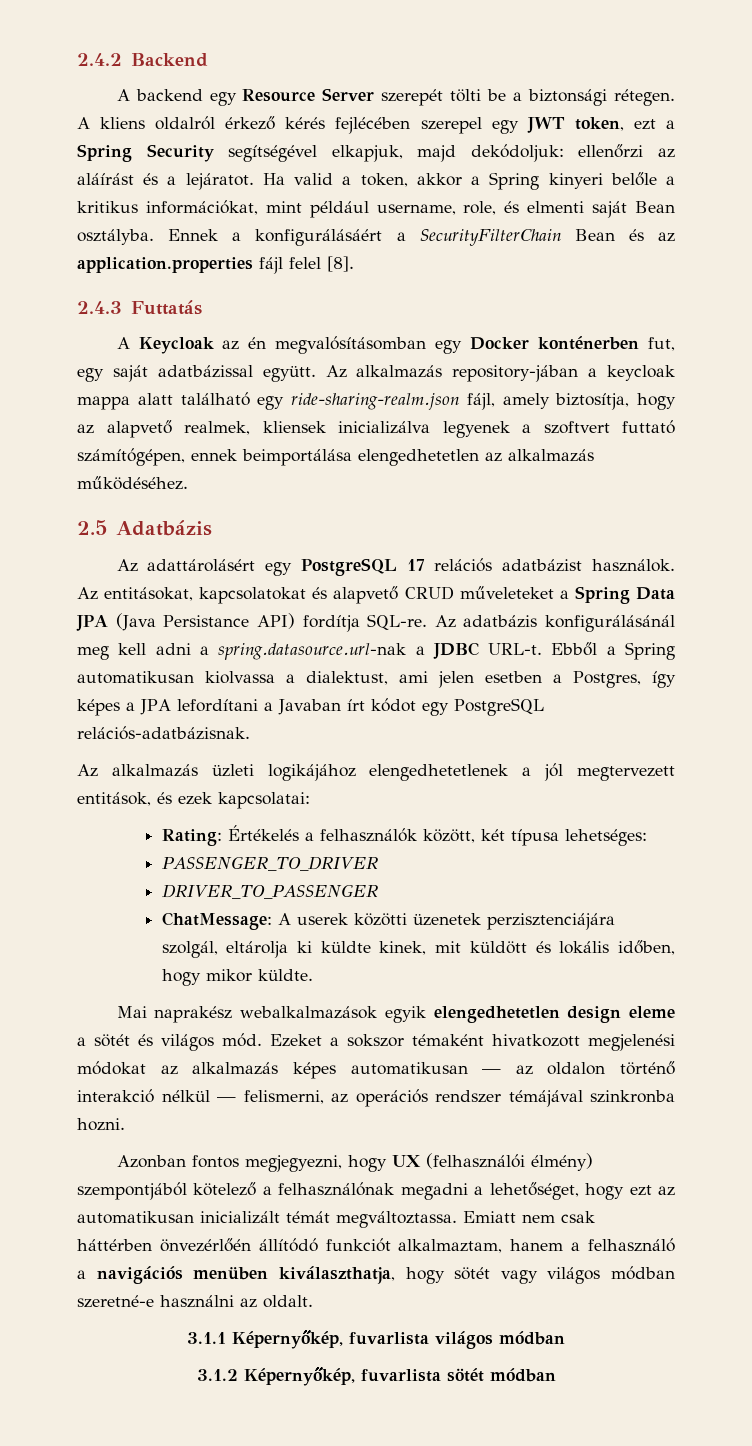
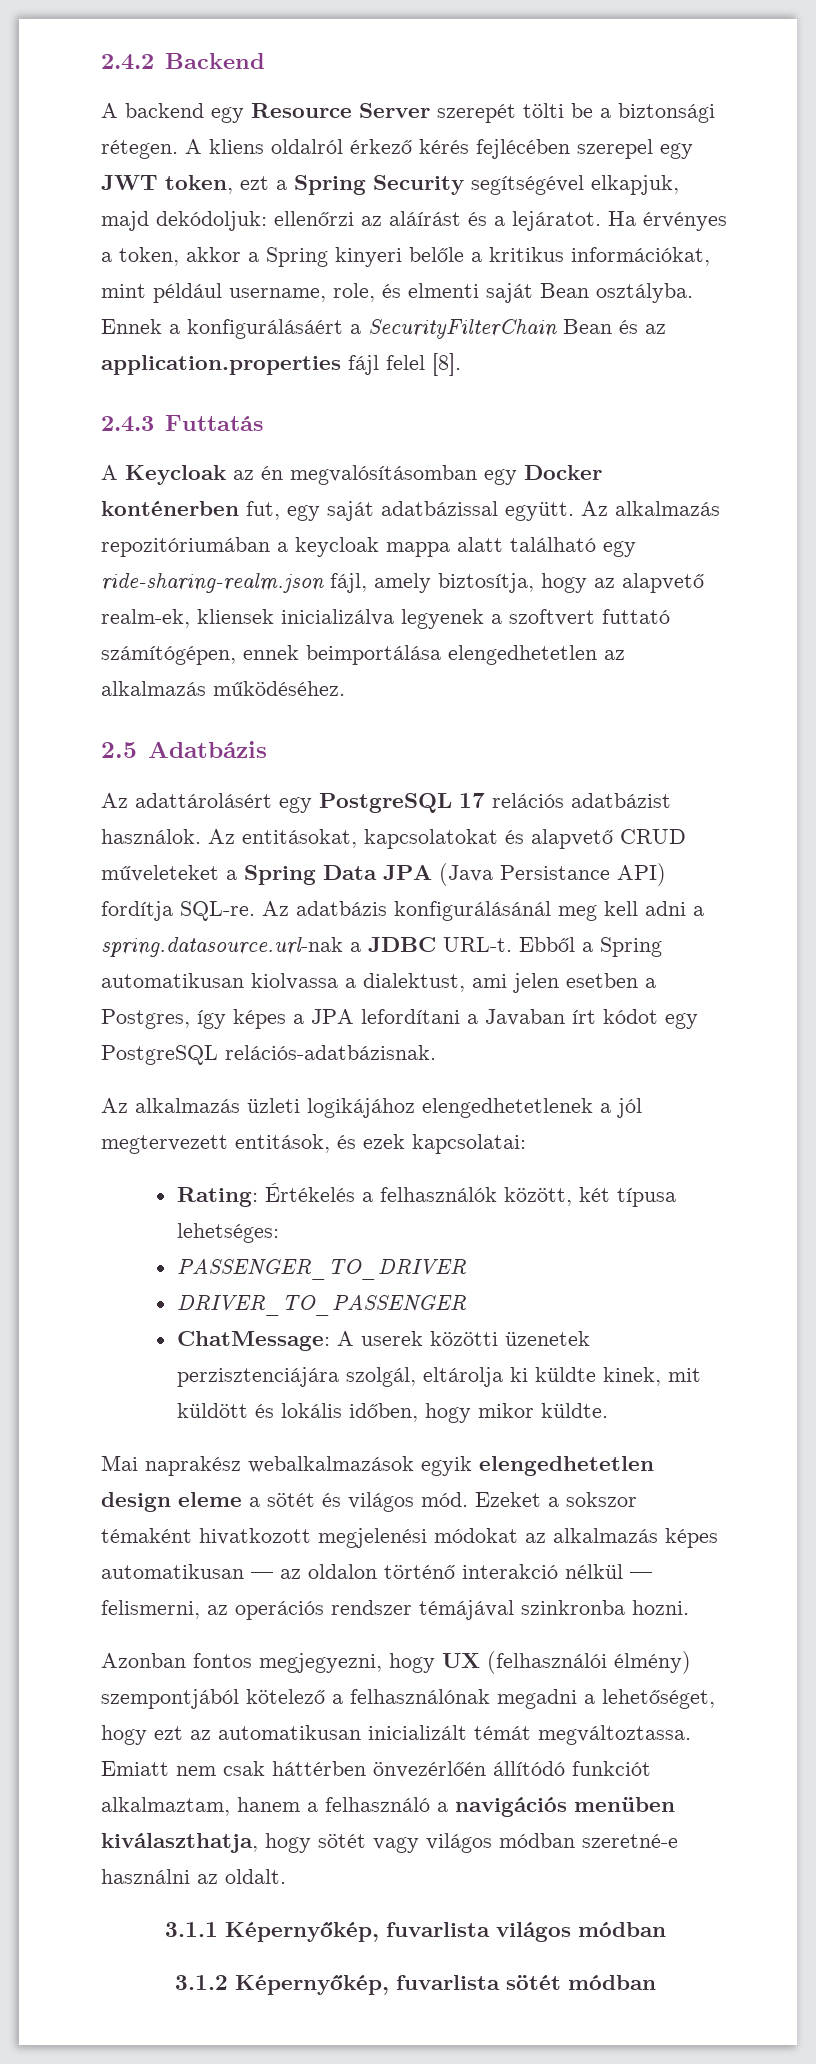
- Ha valid a token, akkor a Spring kinyeri belőle a kritikus információkat, mint például username, role, és elmenti saját Bean osztályba.
+ Ha érvényes a token, akkor a Spring kinyeri belőle a kritikus információkat, mint például username, role, és elmenti saját Bean osztályba.
- Az alkalmazás repository-jában a keycloak mappa alatt található egy ride-sharing-realm.json fájl, amely biztosítja, hogy az alapvető realmek, kliensek inicializálva legyenek a szoftvert futtató számítógépen, ennek beimportálása elengedhetetlen az alkalmazás működéséhez.
+ Az alkalmazás repozitóriumában a keycloak mappa alatt található egy ride-sharing-realm.json fájl, amely biztosítja, hogy az alapvető realm-ek, kliensek inicializálva legyenek a szoftvert futtató számítógépen, ennek beimportálása elengedhetetlen az alkalmazás működéséhez.

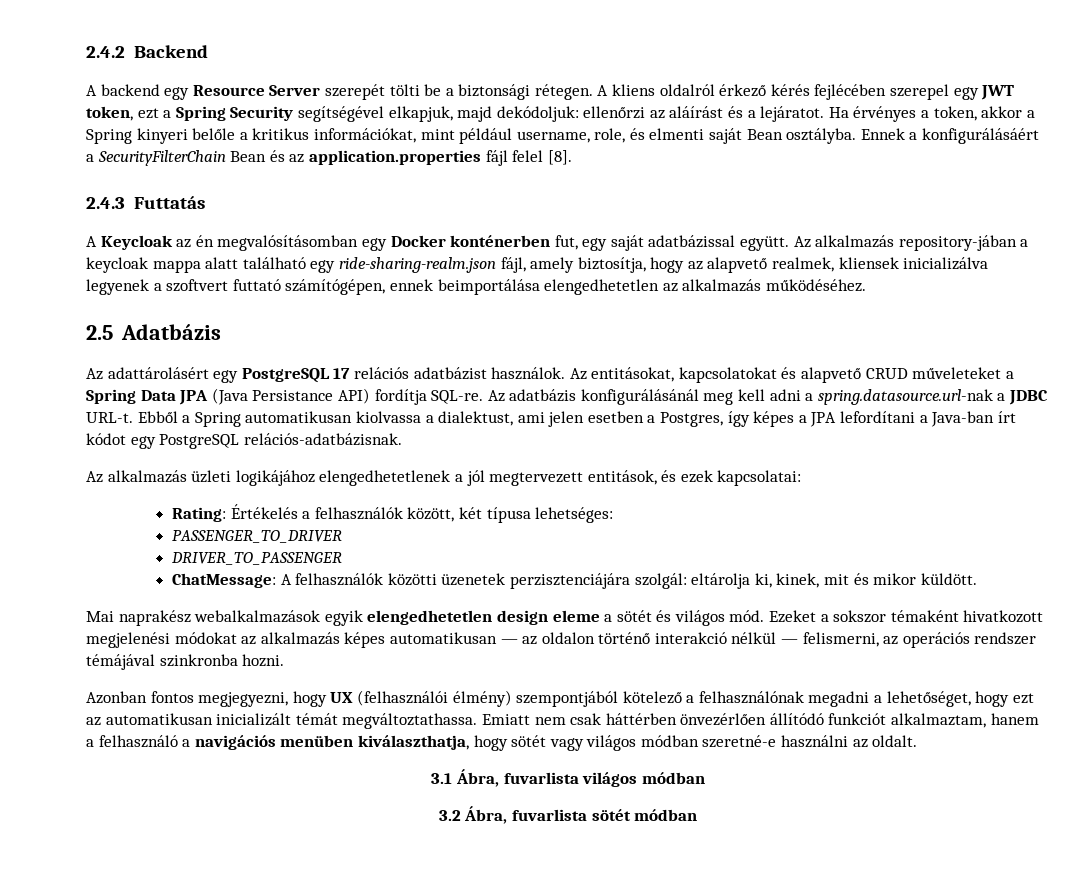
- Az alkalmazás repozitóriumában a keycloak mappa alatt található egy ride-sharing-realm.json fájl, amely biztosítja, hogy az alapvető realm-ek, kliensek inicializálva legyenek a szoftvert futtató számítógépen, ennek beimportálása elengedhetetlen az alkalmazás működéséhez.
+ Az alkalmazás repository-jában a keycloak mappa alatt található egy ride-sharing-realm.json fájl, amely biztosítja, hogy az alapvető realmek, kliensek inicializálva legyenek a szoftvert futtató számítógépen, ennek beimportálása elengedhetetlen az alkalmazás működéséhez.
- Ebből a Spring automatikusan kiolvassa a dialektust, ami jelen esetben a Postgres, így képes a JPA lefordítani a Javaban írt kódot egy PostgreSQL relációs-adatbázisnak.
+ Ebből a Spring automatikusan kiolvassa a dialektust, ami jelen esetben a Postgres, így képes a JPA lefordítani a Java-ban írt kódot egy PostgreSQL relációs-adatbázisnak.
- ChatMessage: A userek közötti üzenetek perzisztenciájára szolgál, eltárolja ki küldte kinek, mit küldött és lokális időben, hogy mikor küldte.
+ ChatMessage: A felhasználók közötti üzenetek perzisztenciájára szolgál: eltárolja ki, kinek, mit és mikor küldött.
- Azonban fontos megjegyezni, hogy UX (felhasználói élmény) szempontjából kötelező a felhasználónak megadni a lehetőséget, hogy ezt az automatikusan inicializált témát megváltoztassa.
+ Azonban fontos megjegyezni, hogy UX (felhasználói élmény) szempontjából kötelező a felhasználónak megadni a lehetőséget, hogy ezt az automatikusan inicializált témát megváltoztathassa.
- Emiatt nem csak háttérben önvezérlőén állítódó funkciót alkalmaztam, hanem a felhasználó a navigációs menüben kiválaszthatja, hogy sötét vagy világos módban szeretné-e használni az oldalt.
+ Emiatt nem csak háttérben önvezérlően állítódó funkciót alkalmaztam, hanem a felhasználó a navigációs menüben kiválaszthatja, hogy sötét vagy világos módban szeretné-e használni az oldalt.
- 3.1.1 Képernyőkép, fuvarlista világos módban
+ 3.1 Ábra, fuvarlista világos módban
- 3.1.2 Képernyőkép, fuvarlista sötét módban
+ 3.2 Ábra, fuvarlista sötét módban

